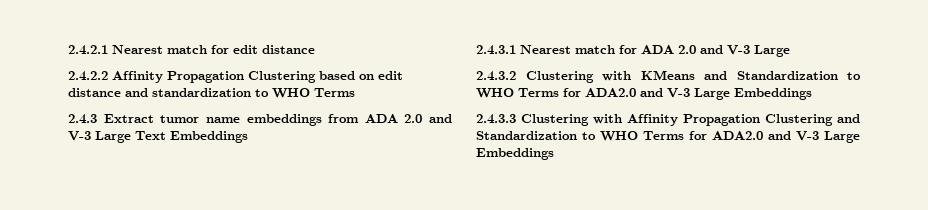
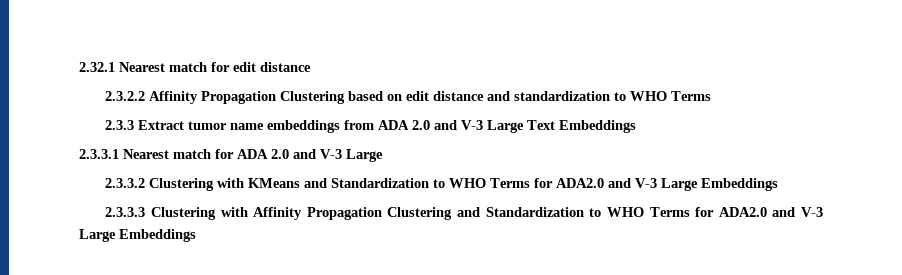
- 2.4.2.1 Nearest match for edit distance
+ 2.32.1 Nearest match for edit distance
- 2.4.2.2 Affinity Propagation Clustering based on edit distance and standardization to WHO Terms
+ 2.3.2.2 Affinity Propagation Clustering based on edit distance and standardization to WHO Terms
- 2.4.3 Extract tumor name embeddings from ADA 2.0 and V-3 Large Text Embeddings
+ 2.3.3 Extract tumor name embeddings from ADA 2.0 and V-3 Large Text Embeddings
- 2.4.3.1 Nearest match for ADA 2.0 and V-3 Large
+ 2.3.3.1 Nearest match for ADA 2.0 and V-3 Large
- 2.4.3.2 Clustering with KMeans and Standardization to WHO Terms for ADA2.0 and V-3 Large Embeddings
+ 2.3.3.2 Clustering with KMeans and Standardization to WHO Terms for ADA2.0 and V-3 Large Embeddings
- 2.4.3.3 Clustering with Affinity Propagation Clustering and Standardization to WHO Terms for ADA2.0 and V-3 Large Embeddings
+ 2.3.3.3 Clustering with Affinity Propagation Clustering and Standardization to WHO Terms for ADA2.0 and V-3 Large Embeddings

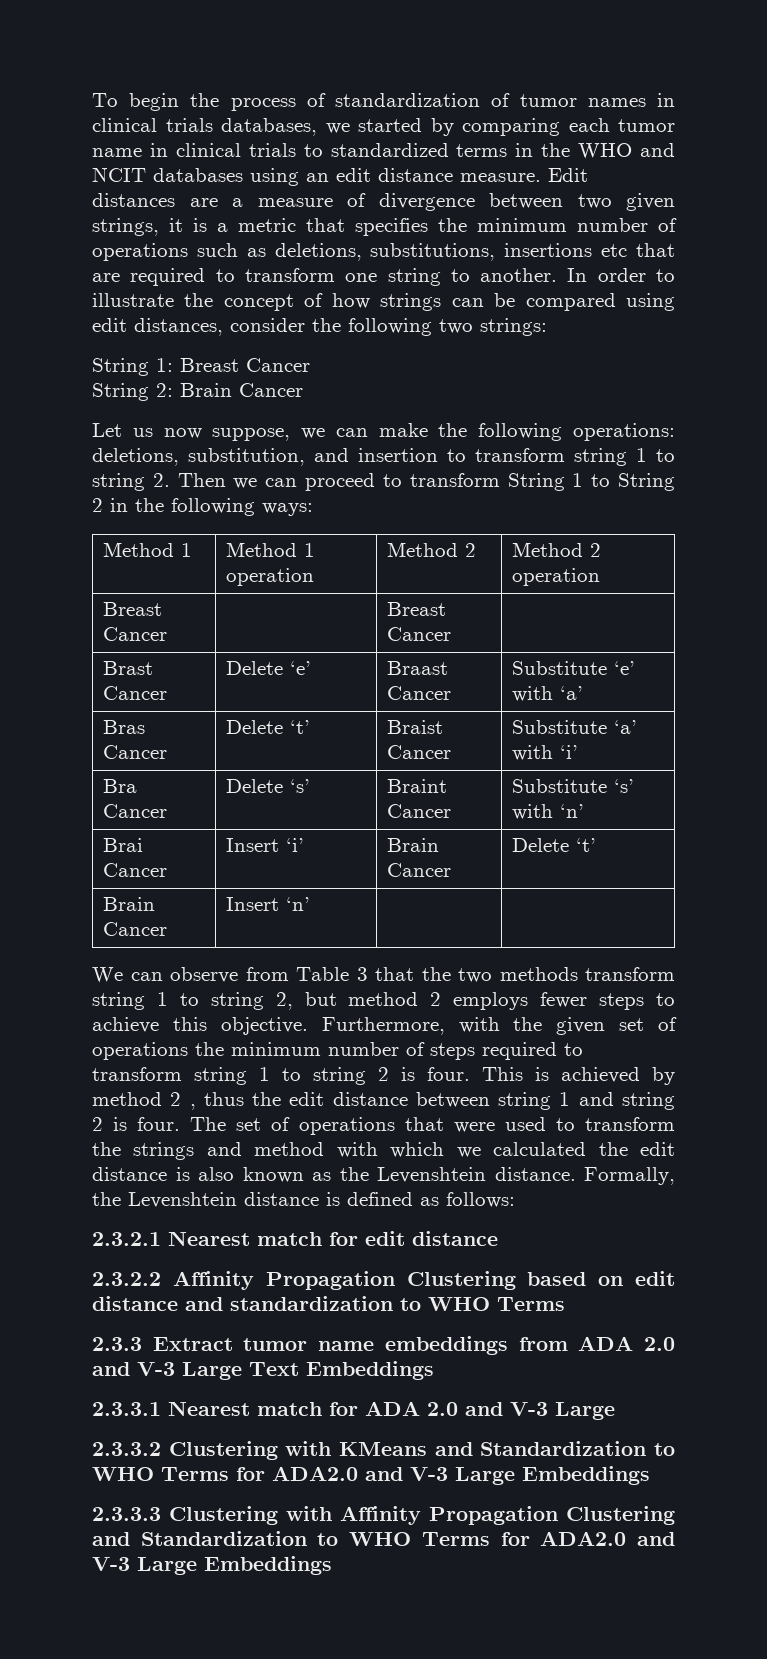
- 2.32.1 Nearest match for edit distance
+ To begin the process of standardization of tumor names in clinical trials databases, we started by comparing each tumor name in clinical trials to standardized terms in the WHO and NCIT databases using an edit distance measure. Edit distances are a measure of divergence between two given strings, it is a metric that specifies the minimum number of operations such as deletions, substitutions, insertions etc that are required to transform one string to another. In order to illustrate the concept of how strings can be compared using edit distances, consider the following two strings:
+ String 1: Breast Cancer
+ String 2: Brain Cancer
+ Let us now suppose, we can make the following operations: deletions, substitution, and insertion to transform string 1 to string 2. Then we can proceed to transform String 1 to String 2 in the following ways:
+ Method 1 | Method 1 operation | Method 2 | Method 2 operation
+ Breast Cancer | | Breast Cancer |
+ Brast Cancer | Delete ‘e’ | Braast Cancer | Substitute ‘e’ with ‘a’
+ Bras Cancer | Delete ‘t’ | Braist Cancer | Substitute ‘a’ with ‘i’
+ Bra Cancer | Delete ‘s’ | Braint Cancer | Substitute ‘s’ with ‘n’
+ Brai Cancer | Insert ‘i’ | Brain Cancer | Delete ‘t’
+ Brain Cancer | Insert ‘n’ | |
+ We can observe from Table 3 that the two methods transform string 1 to string 2, but method 2 employs fewer steps to achieve this objective. Furthermore, with the given set of operations the minimum number of steps required to transform string 1 to string 2 is four. This is achieved by method 2 , thus the edit distance between string 1 and string 2 is four. The set of operations that were used to transform the strings and method with which we calculated the edit distance is also known as the Levenshtein distance. Formally, the Levenshtein distance is defined as follows:
+ 2.3.2.1 Nearest match for edit distance

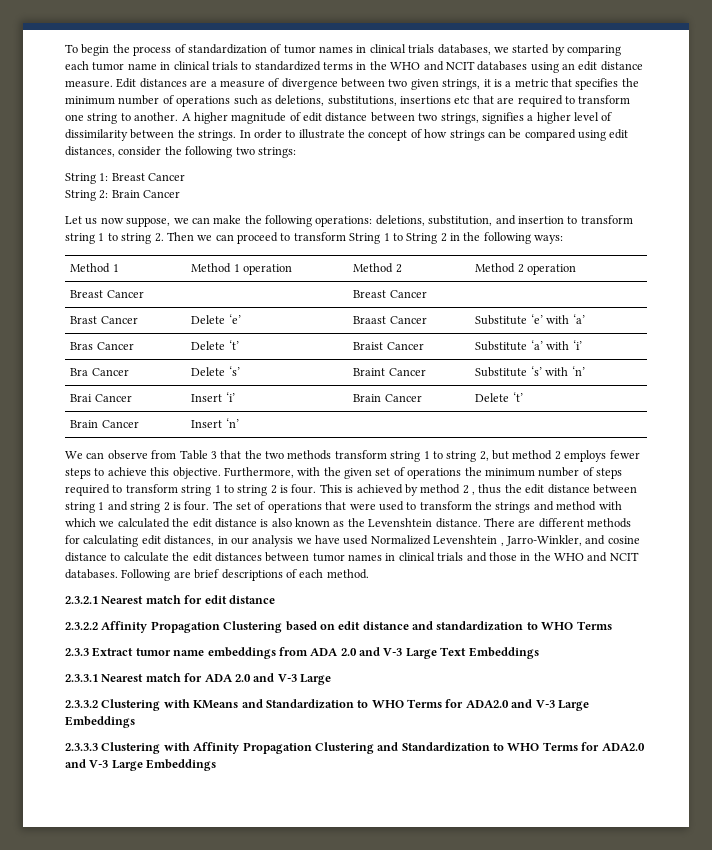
+ A higher magnitude of edit distance between two strings, signifies a higher level of dissimilarity between the strings.
- Formally, the Levenshtein distance is defined as follows:
+ There are different methods for calculating edit distances, in our analysis we have used Normalized Levenshtein , Jarro-Winkler, and cosine distance to calculate the edit distances between tumor names in clinical trials and those in the WHO and NCIT databases. Following are brief descriptions of each method.

